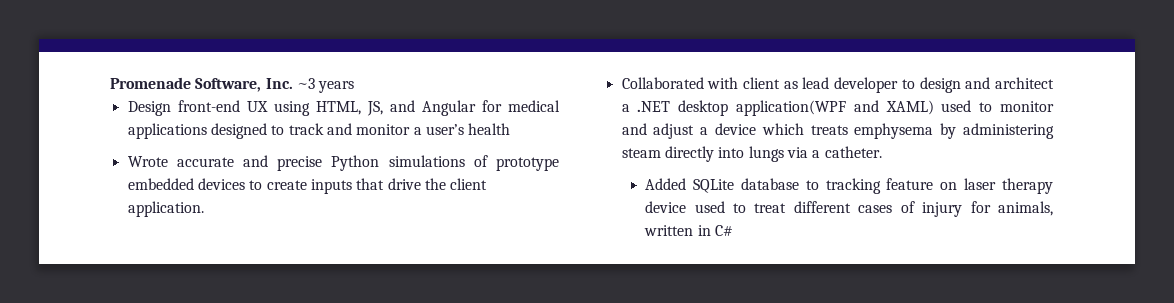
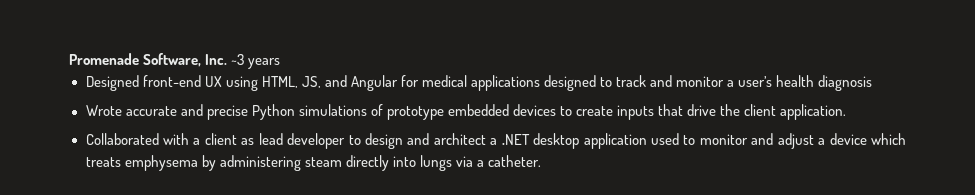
- Design front-end UX using HTML, JS, and Angular for medical applications designed to track and monitor a user’s health
+ Designed front-end UX using HTML, JS, and Angular for medical applications designed to track and monitor a user’s health diagnosis
- Collaborated with client as lead developer to design and architect a .NET desktop application(WPF and XAML) used to monitor and adjust a device which treats emphysema by administering steam directly into lungs via a catheter.
+ Collaborated with a client as lead developer to design and architect a .NET desktop application used to monitor and adjust a device which treats emphysema by administering steam directly into lungs via a catheter.
- Added SQLite database to tracking feature on laser therapy device used to treat different cases of injury for animals, written in C#

